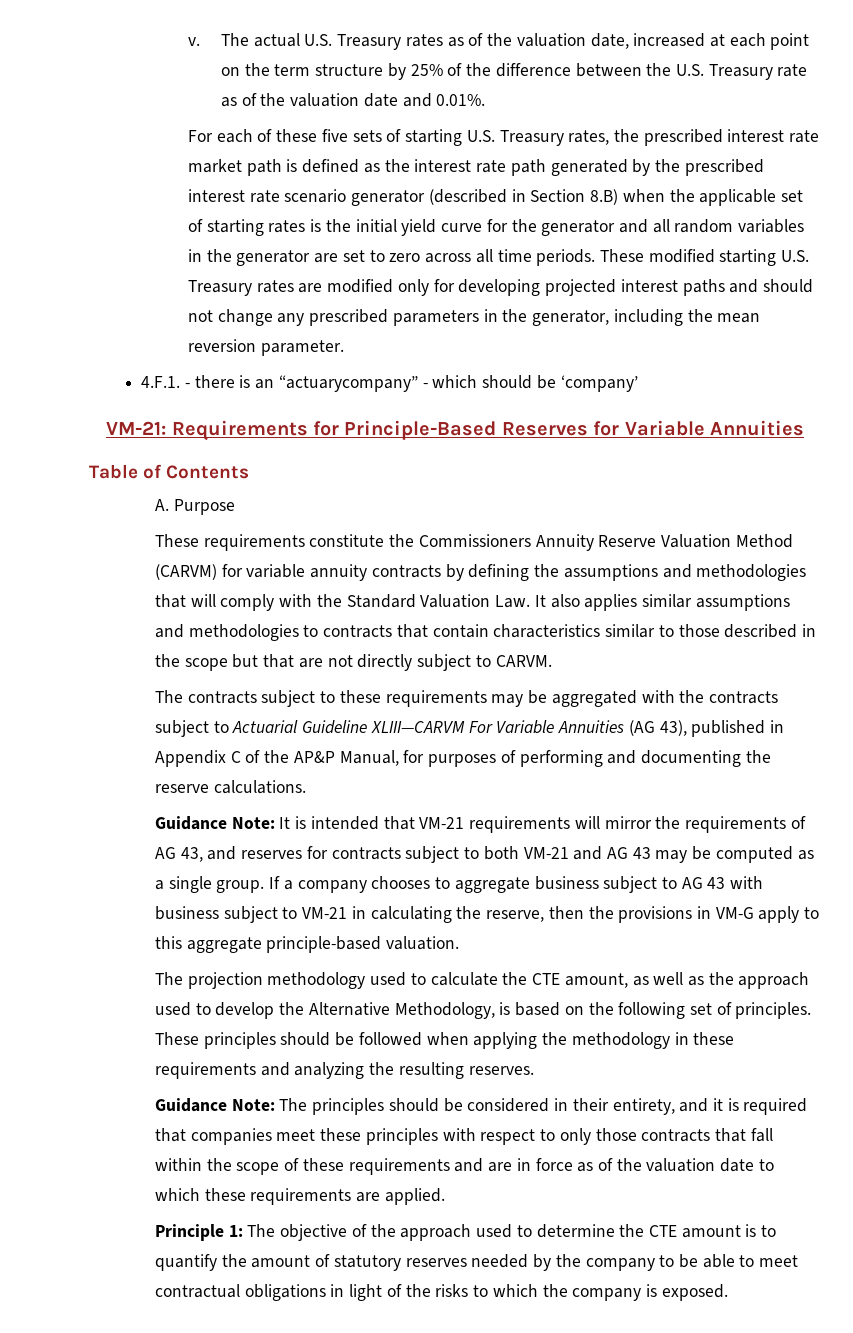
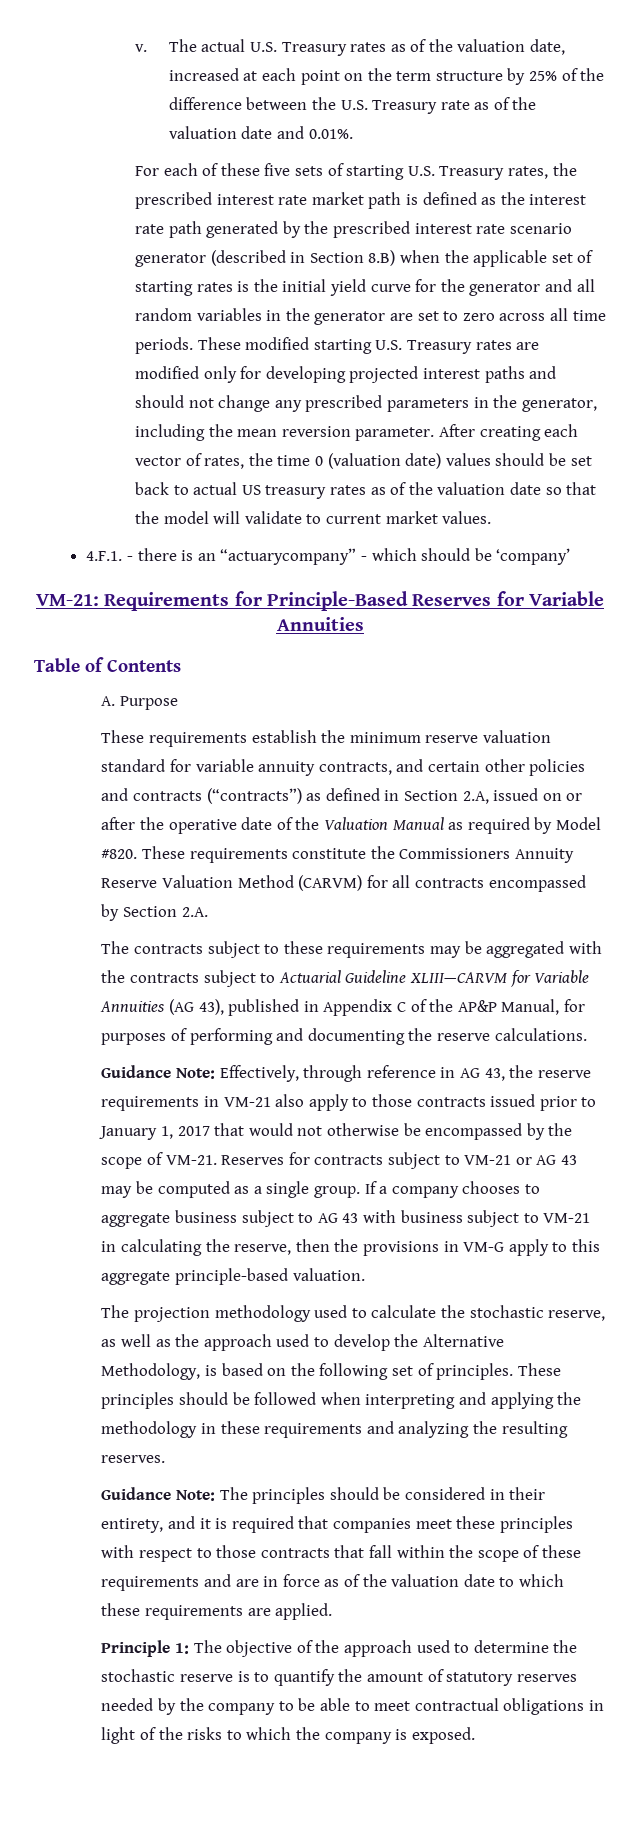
+ After creating each vector of rates, the time 0 (valuation date) values should be set back to actual US treasury rates as of the valuation date so that the model will validate to current market values.
- These requirements constitute the Commissioners Annuity Reserve Valuation Method (CARVM) for variable annuity contracts by defining the assumptions and methodologies that will comply with the Standard Valuation Law. It also applies similar assumptions and methodologies to contracts that contain characteristics similar to those described in the scope but that are not directly subject to CARVM.
+ These requirements establish the minimum reserve valuation standard for variable annuity contracts, and certain other policies and contracts (“contracts”) as defined in Section 2.A, issued on or after the operative date of the Valuation Manual as required by Model #820. These requirements constitute the Commissioners Annuity Reserve Valuation Method (CARVM) for all contracts encompassed by Section 2.A.
- The contracts subject to these requirements may be aggregated with the contracts subject to Actuarial Guideline XLIII—CARVM For Variable Annuities (AG 43), published in Appendix C of the AP&P Manual, for purposes of performing and documenting the reserve calculations.
+ The contracts subject to these requirements may be aggregated with the contracts subject to Actuarial Guideline XLIII—CARVM for Variable Annuities (AG 43), published in Appendix C of the AP&P Manual, for purposes of performing and documenting the reserve calculations.
- Guidance Note: It is intended that VM-21 requirements will mirror the requirements of AG 43, and reserves for contracts subject to both VM-21 and AG 43 may be computed as a single group.
+ Guidance Note: Effectively, through reference in AG 43, the reserve requirements in VM-21 also apply to those contracts issued prior to January 1, 2017 that would not otherwise be encompassed by the scope of VM-21. Reserves for contracts subject to VM-21 or AG 43 may be computed as a single group.
- The projection methodology used to calculate the CTE amount, as well as the approach used to develop the Alternative Methodology, is based on the following set of principles.
+ The projection methodology used to calculate the stochastic reserve, as well as the approach used to develop the Alternative Methodology, is based on the following set of principles.
- These principles should be followed when applying the methodology in these requirements and analyzing the resulting reserves.
+ These principles should be followed when interpreting and applying the methodology in these requirements and analyzing the resulting reserves.
- Guidance Note: The principles should be considered in their entirety, and it is required that companies meet these principles with respect to only those contracts that fall within the scope of these requirements and are in force as of the valuation date to which these requirements are applied.
+ Guidance Note: The principles should be considered in their entirety, and it is required that companies meet these principles with respect to those contracts that fall within the scope of these requirements and are in force as of the valuation date to which these requirements are applied.
- Principle 1: The objective of the approach used to determine the CTE amount is to quantify the amount of statutory reserves needed by the company to be able to meet contractual obligations in light of the risks to which the company is exposed.
+ Principle 1: The objective of the approach used to determine the stochastic reserve is to quantify the amount of statutory reserves needed by the company to be able to meet contractual obligations in light of the risks to which the company is exposed.

